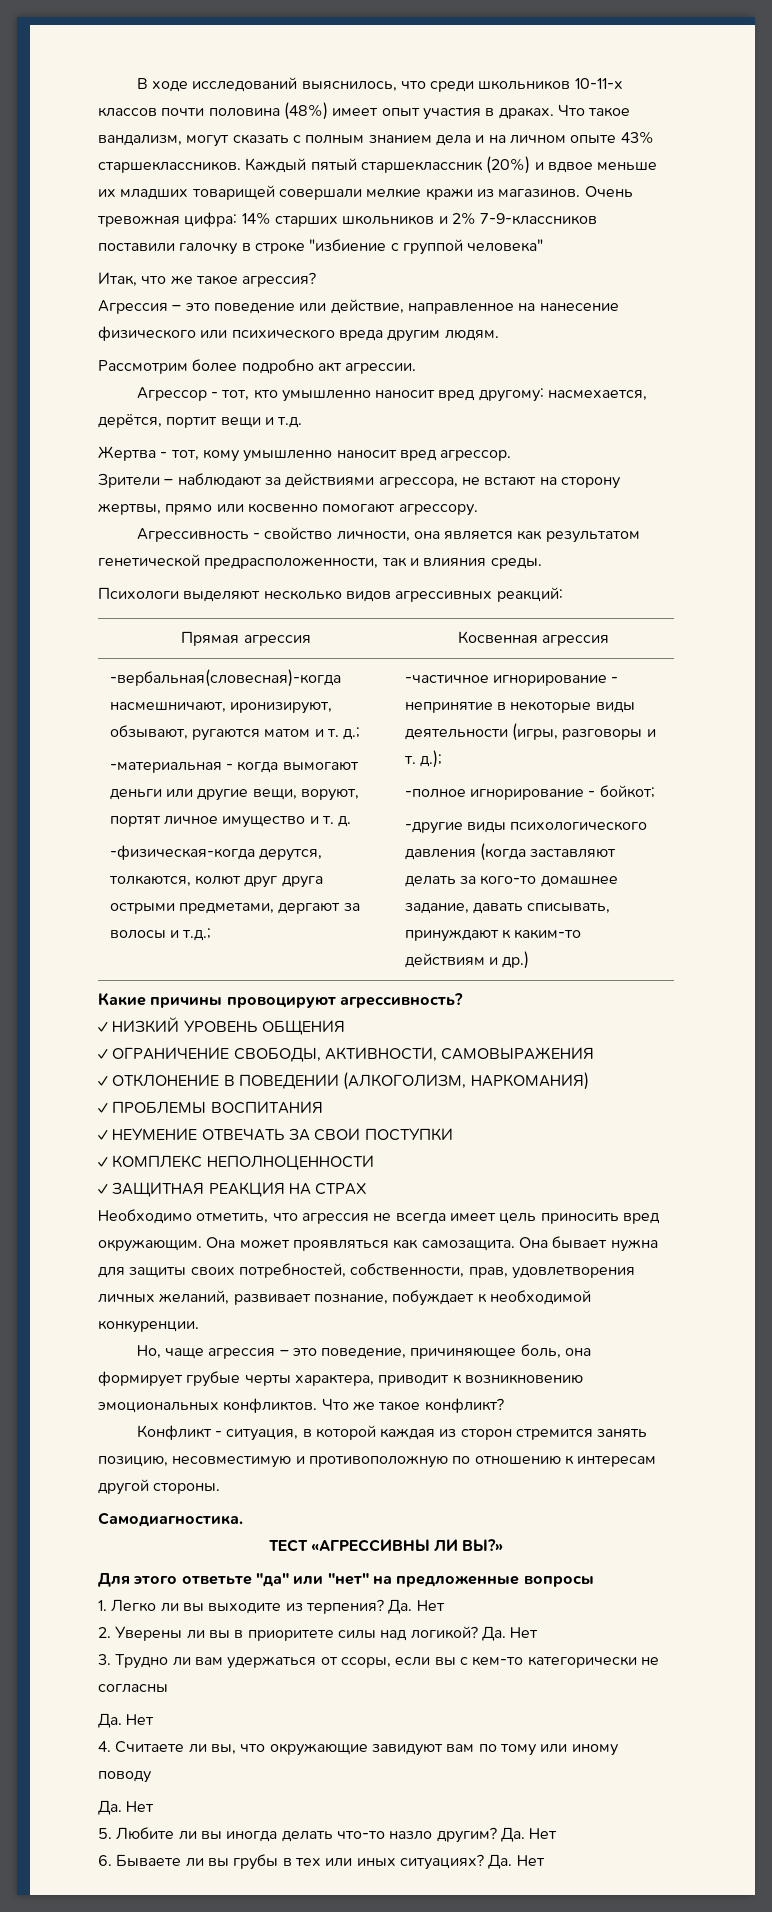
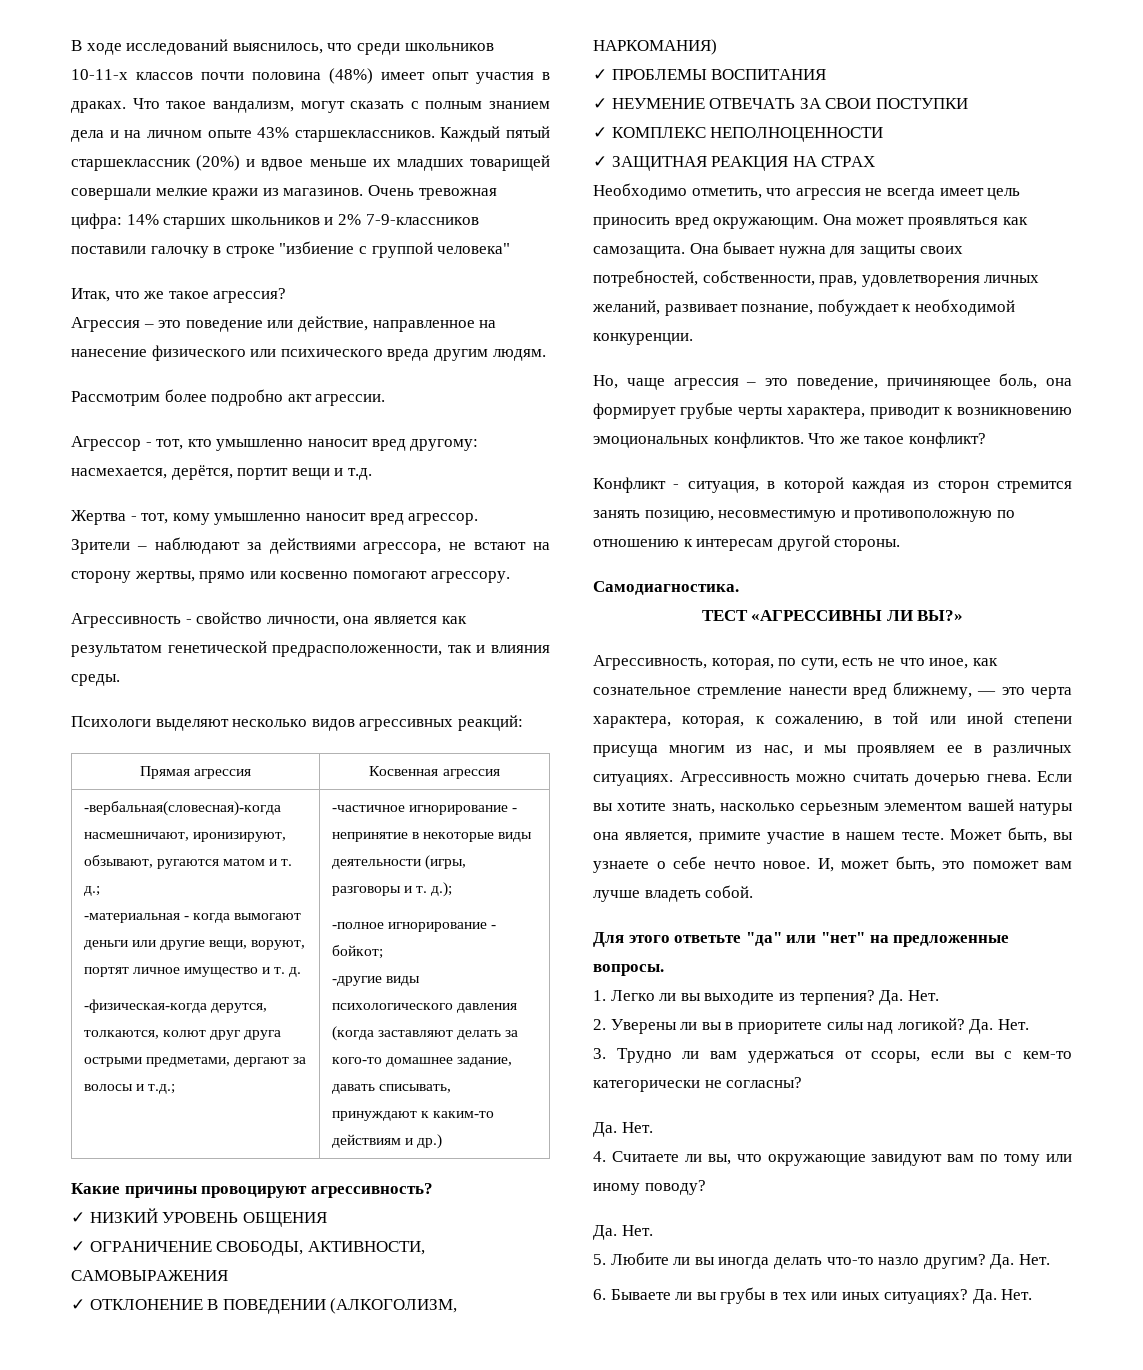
+ Агрессивность, которая, по сути, есть не что иное, как сознательное стремление нанести вред ближнему, — это черта характера, которая, к сожалению, в той или иной степени присуща многим из нас, и мы проявляем ее в различных ситуациях. Агрессивность можно считать дочерью гнева. Если вы хотите знать, насколько серьезным элементом вашей натуры она является, примите участие в нашем тесте. Может быть, вы узнаете о себе нечто новое. И, может быть, это поможет вам лучше владеть собой.
- Для этого ответьте "да" или "нет" на предложенные вопросы
+ Для этого ответьте "да" или "нет" на предложенные вопросы.
- 1. Легко ли вы выходите из терпения? Да. Нет
+ 1. Легко ли вы выходите из терпения? Да. Нет.
- 2. Уверены ли вы в приоритете силы над логикой? Да. Нет
+ 2. Уверены ли вы в приоритете силы над логикой? Да. Нет.
- 3. Трудно ли вам удержаться от ссоры, если вы с кем-то категорически не согласны
- Да. Нет
+ 3. Трудно ли вам удержаться от ссоры, если вы с кем-то категорически не согласны?
+ Да. Нет.
- 4. Считаете ли вы, что окружающие завидуют вам по тому или иному поводу
- Да. Нет
+ 4. Считаете ли вы, что окружающие завидуют вам по тому или иному поводу?
+ Да. Нет.
- 5. Любите ли вы иногда делать что-то назло другим? Да. Нет
+ 5. Любите ли вы иногда делать что-то назло другим? Да. Нет.
- 6. Бываете ли вы грубы в тех или иных ситуациях? Да. Нет
+ 6. Бываете ли вы грубы в тех или иных ситуациях? Да. Нет.

